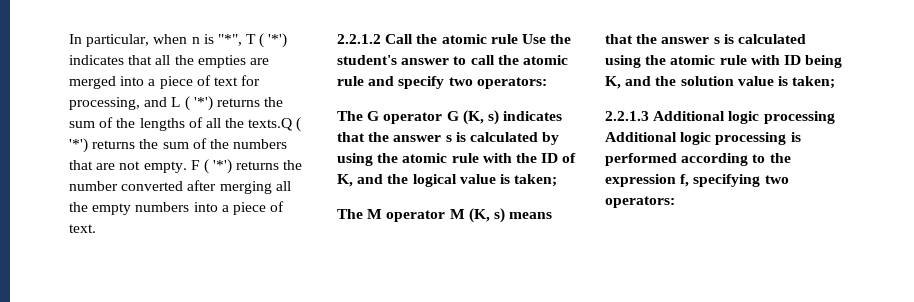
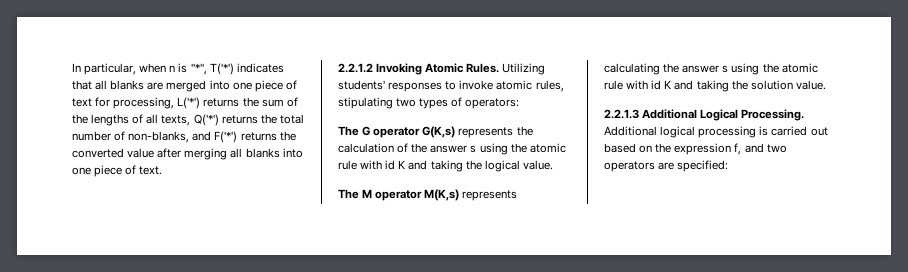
- In particular, when n is "*", T ( '*') indicates that all the empties are merged into a piece of text for processing, and L ( '*') returns the sum of the lengths of all the texts.Q ( '*') returns the sum of the numbers that are not empty. F ( '*') returns the number converted after merging all the empty numbers into a piece of text.
- 2.2.1.2 Call the atomic rule Use the student's answer to call the atomic rule and specify two operators:
- The G operator G (K, s) indicates that the answer s is calculated by using the atomic rule with the ID of K, and the logical value is taken;
- The M operator M (K, s) means that the answer s is calculated using the atomic rule with ID being K, and the solution value is taken;
- 2.2.1.3 Additional logic processing Additional logic processing is performed according to the expression f, specifying two operators:
+ In particular, when n is "*", T('*') indicates that all blanks are merged into one piece of text for processing, L('*') returns the sum of the lengths of all texts, Q('*') returns the total number of non-blanks, and F('*') returns the converted value after merging all blanks into one piece of text.
+ 2.2.1.2 Invoking Atomic Rules. Utilizing students' responses to invoke atomic rules, stipulating two types of operators:
+ The G operator G(K,s) represents the calculation of the answer s using the atomic rule with id K and taking the logical value.
+ The M operator M(K,s) represents calculating the answer s using the atomic rule with id K and taking the solution value.
+ 2.2.1.3 Additional Logical Processing. Additional logical processing is carried out based on the expression f, and two operators are specified:

